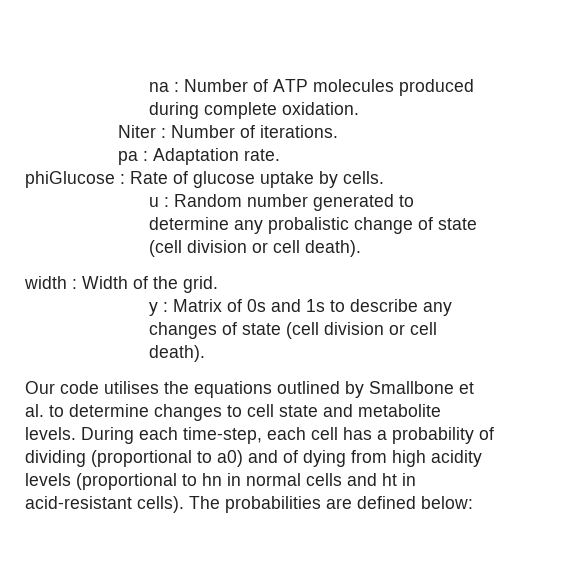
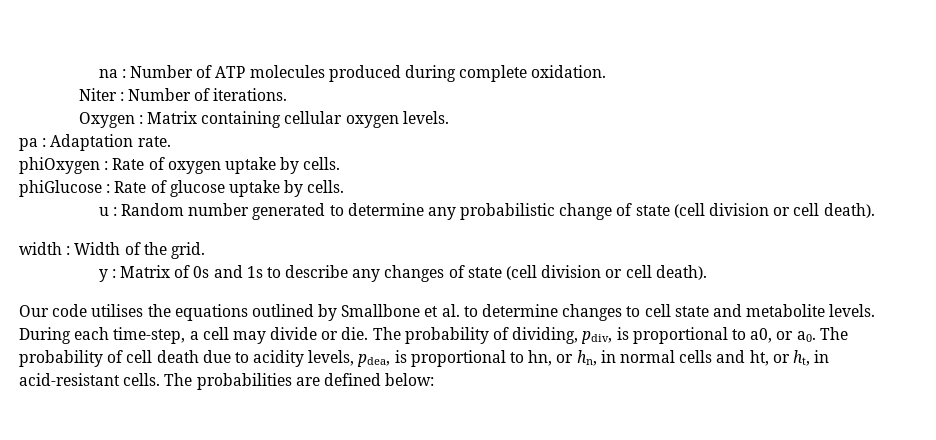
+ Oxygen : Matrix containing cellular oxygen levels.
  pa : Adaptation rate.
+ phiOxygen : Rate of oxygen uptake by cells.
- u : Random number generated to determine any probalistic change of state (cell division or cell death).
+ u : Random number generated to determine any probabilistic change of state (cell division or cell death).
- During each time-step, each cell has a probability of dividing (proportional to a0) and of dying from high acidity levels (proportional to hn in normal cells and ht in acid-resistant cells).
+ During each time-step, a cell may divide or die. The probability of dividing, pdiv, is proportional to a0, or a0. The probability of cell death due to acidity levels, pdea, is proportional to hn, or hn, in normal cells and ht, or ht, in acid-resistant cells.

